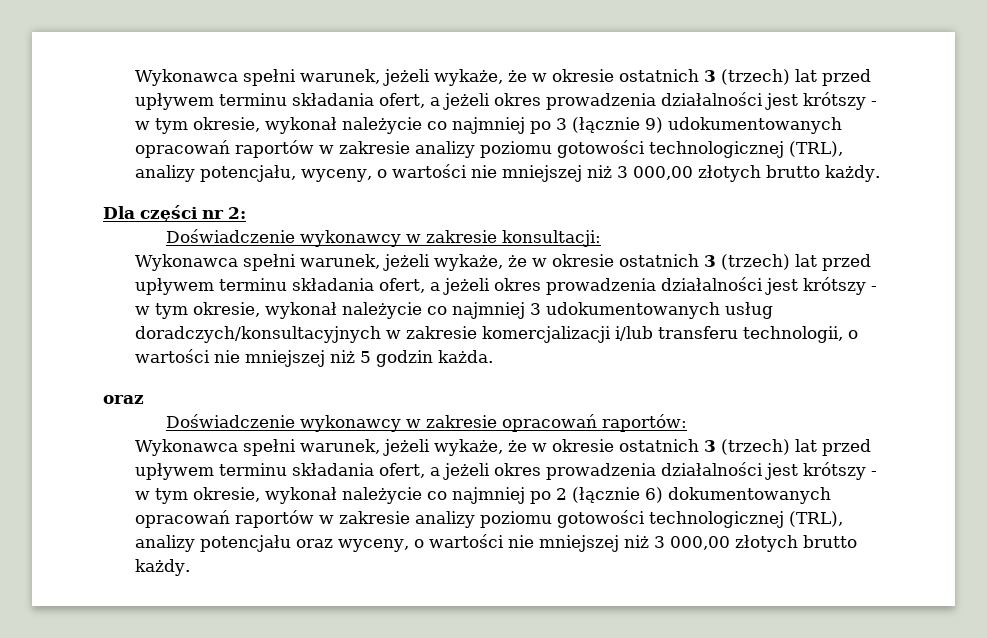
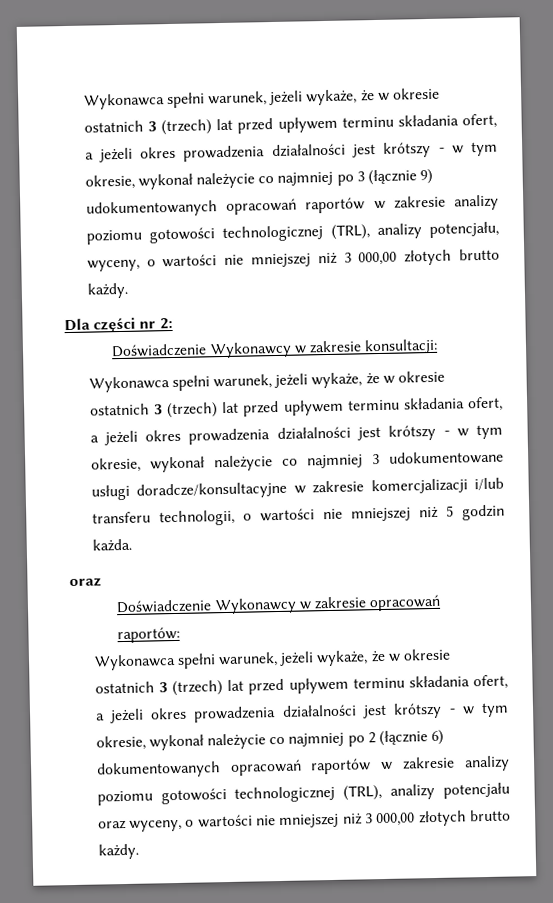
- Doświadczenie wykonawcy w zakresie konsultacji:
+ Doświadczenie Wykonawcy w zakresie konsultacji:
- Wykonawca spełni warunek, jeżeli wykaże, że w okresie ostatnich 3 (trzech) lat przed upływem terminu składania ofert, a jeżeli okres prowadzenia działalności jest krótszy - w tym okresie, wykonał należycie co najmniej 3 udokumentowanych usług doradczych/konsultacyjnych w zakresie komercjalizacji i/lub transferu technologii, o wartości nie mniejszej niż 5 godzin każda.
+ Wykonawca spełni warunek, jeżeli wykaże, że w okresie ostatnich 3 (trzech) lat przed upływem terminu składania ofert, a jeżeli okres prowadzenia działalności jest krótszy - w tym okresie, wykonał należycie co najmniej 3 udokumentowane usługi doradcze/konsultacyjne w zakresie komercjalizacji i/lub transferu technologii, o wartości nie mniejszej niż 5 godzin każda.
- Doświadczenie wykonawcy w zakresie opracowań raportów:
+ Doświadczenie Wykonawcy w zakresie opracowań raportów:

